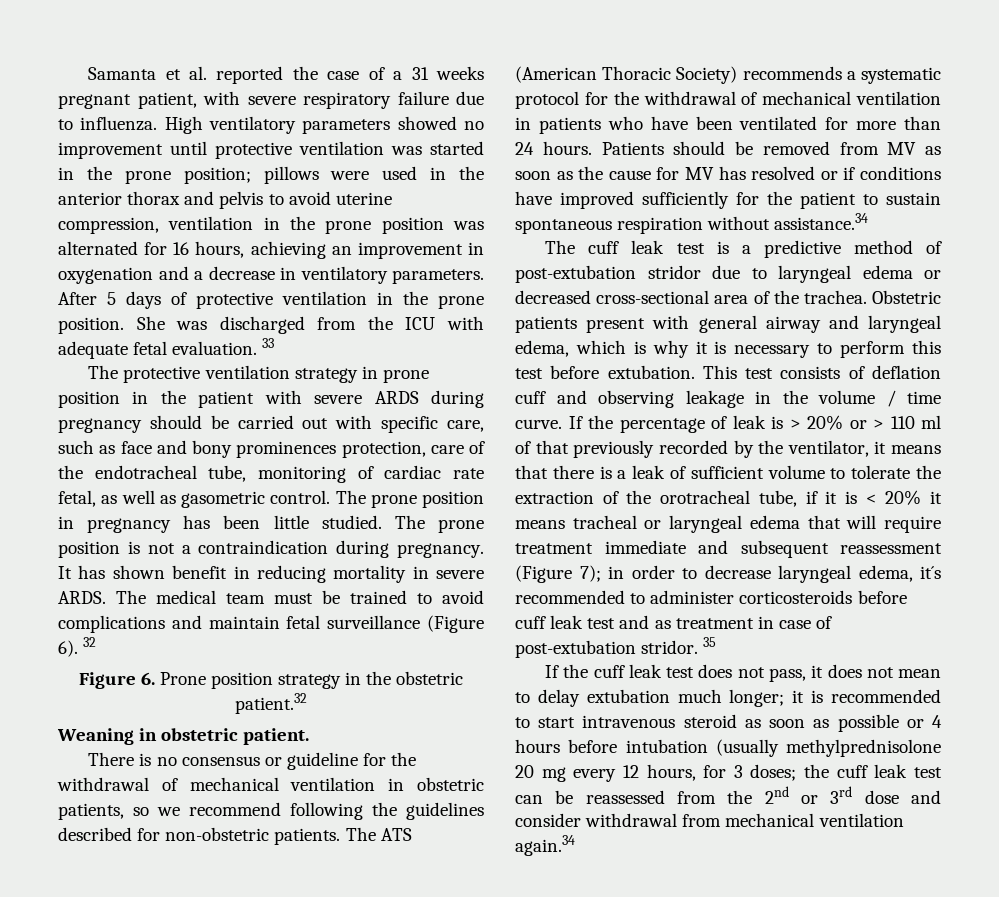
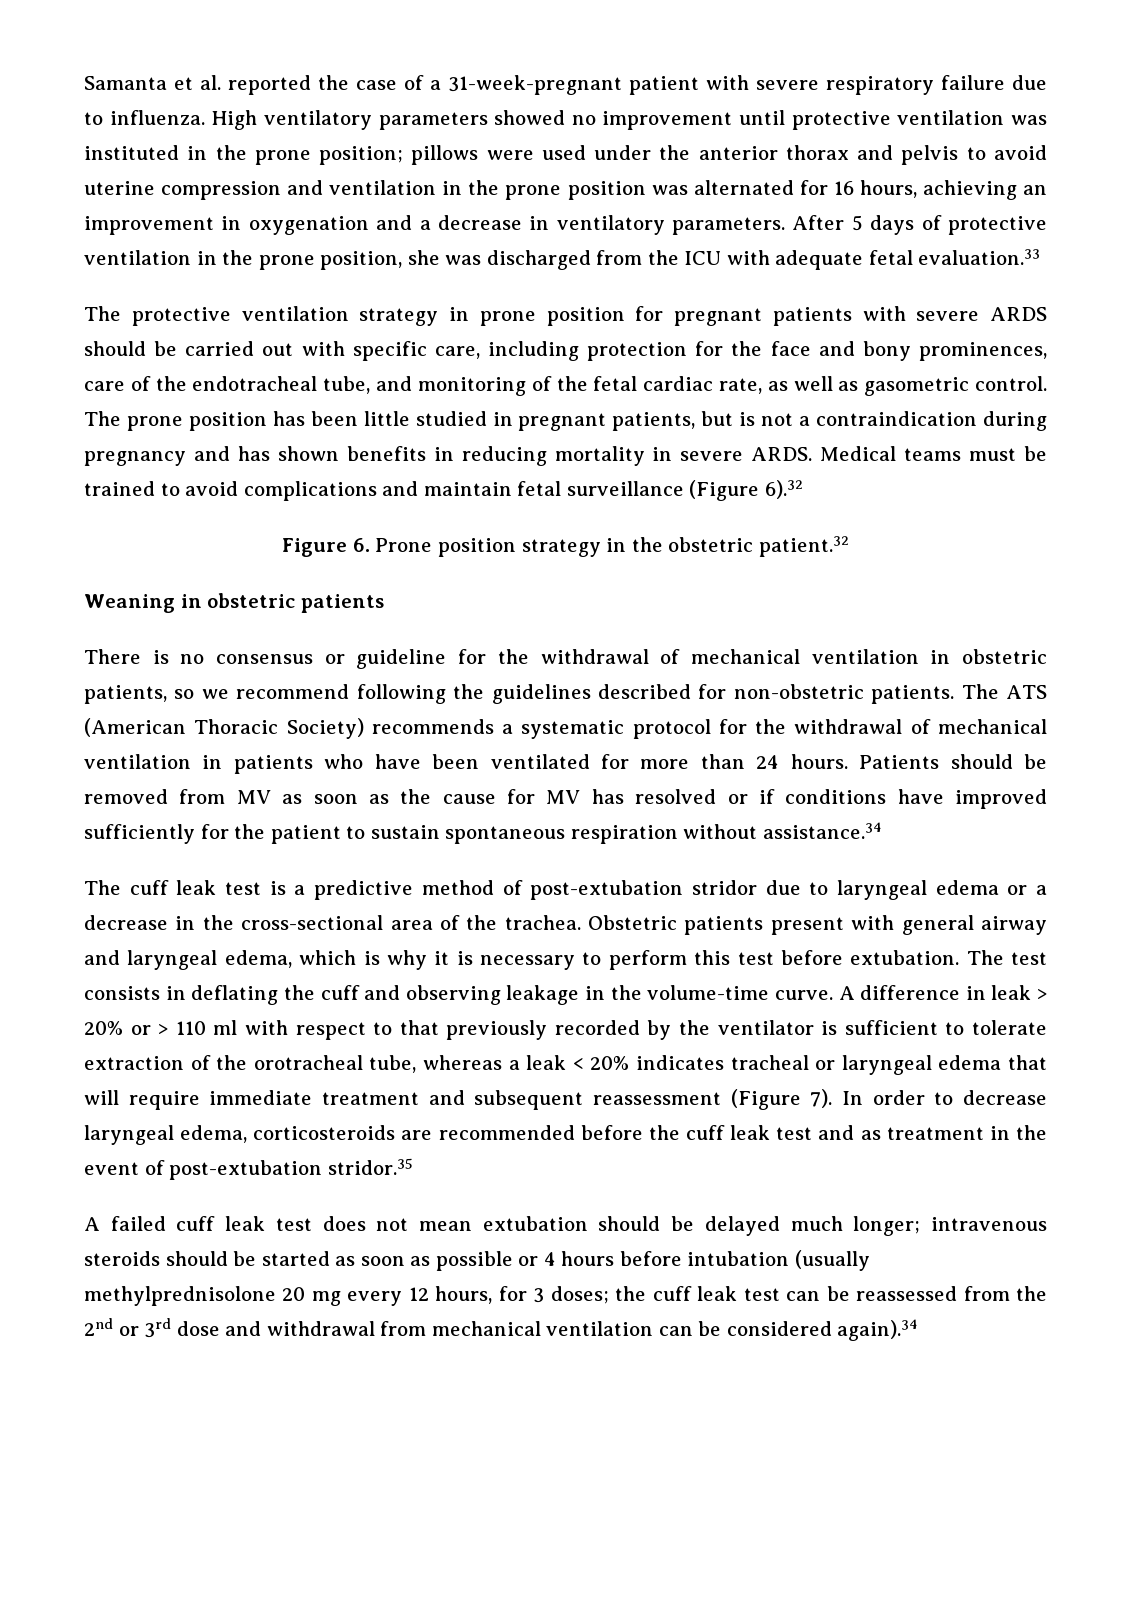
- Samanta et al. reported the case of a 31 weeks pregnant patient, with severe respiratory failure due to influenza.
+ Samanta et al. reported the case of a 31-week-pregnant patient with severe respiratory failure due to influenza.
- High ventilatory parameters showed no improvement until protective ventilation was started in the prone position; pillows were used in the anterior thorax and pelvis to avoid uterine compression, ventilation in the prone position was alternated for 16 hours, achieving an improvement in oxygenation and a decrease in ventilatory parameters.
+ High ventilatory parameters showed no improvement until protective ventilation was instituted in the prone position; pillows were used under the anterior thorax and pelvis to avoid uterine compression and ventilation in the prone position was alternated for 16 hours, achieving an improvement in oxygenation and a decrease in ventilatory parameters.
- After 5 days of protective ventilation in the prone position. She was discharged from the ICU with adequate fetal evaluation. 33
+ After 5 days of protective ventilation in the prone position, she was discharged from the ICU with adequate fetal evaluation.33
- The protective ventilation strategy in prone position in the patient with severe ARDS during pregnancy should be carried out with specific care, such as face and bony prominences protection, care of the endotracheal tube, monitoring of cardiac rate fetal, as well as gasometric control.
+ The protective ventilation strategy in prone position for pregnant patients with severe ARDS should be carried out with specific care, including protection for the face and bony prominences, care of the endotracheal tube, and monitoring of the fetal cardiac rate, as well as gasometric control.
- The prone position in pregnancy has been little studied. The prone position is not a contraindication during pregnancy. It has shown benefit in reducing mortality in severe ARDS.
+ The prone position has been little studied in pregnant patients, but is not a contraindication during pregnancy and has shown benefits in reducing mortality in severe ARDS.
- The medical team must be trained to avoid complications and maintain fetal surveillance (Figure 6). 32
+ Medical teams must be trained to avoid complications and maintain fetal surveillance (Figure 6).32
- Weaning in obstetric patient.
+ Weaning in obstetric patients
- The cuff leak test is a predictive method of post-extubation stridor due to laryngeal edema or decreased cross-sectional area of the trachea.
+ The cuff leak test is a predictive method of post-extubation stridor due to laryngeal edema or a decrease in the cross-sectional area of the trachea.
- This test consists of deflation cuff and observing leakage in the volume / time curve. If the percentage of leak is > 20% or > 110 ml of that previously recorded by the ventilator, it means that there is a leak of sufficient volume to tolerate the extraction of the orotracheal tube, if it is < 20% it means tracheal or laryngeal edema that will require treatment immediate and subsequent reassessment (Figure 7); in order to decrease laryngeal edema, it´s recommended to administer corticosteroids before cuff leak test and as treatment in case of post-extubation stridor. 35
- If the cuff leak test does not pass, it does not mean to delay extubation much longer; it is recommended to start intravenous steroid as soon as possible or 4 hours before intubation (usually methylprednisolone 20 mg every 12 hours, for 3 doses;
+ The test consists in deflating the cuff and observing leakage in the volume-time curve. A difference in leak > 20% or > 110 ml with respect to that previously recorded by the ventilator is sufficient to tolerate extraction of the orotracheal tube, whereas a leak < 20% indicates tracheal or laryngeal edema that will require immediate treatment and subsequent reassessment (Figure 7). In order to decrease laryngeal edema, corticosteroids are recommended before the cuff leak test and as treatment in the event of post-extubation stridor.35
+ A failed cuff leak test does not mean extubation should be delayed much longer; intravenous steroids should be started as soon as possible or 4 hours before intubation (usually methylprednisolone 20 mg every 12 hours, for 3 doses;
- the cuff leak test can be reassessed from the 2nd or 3rd dose and consider withdrawal from mechanical ventilation again.34
+ the cuff leak test can be reassessed from the 2nd or 3rd dose and withdrawal from mechanical ventilation can be considered again).34

